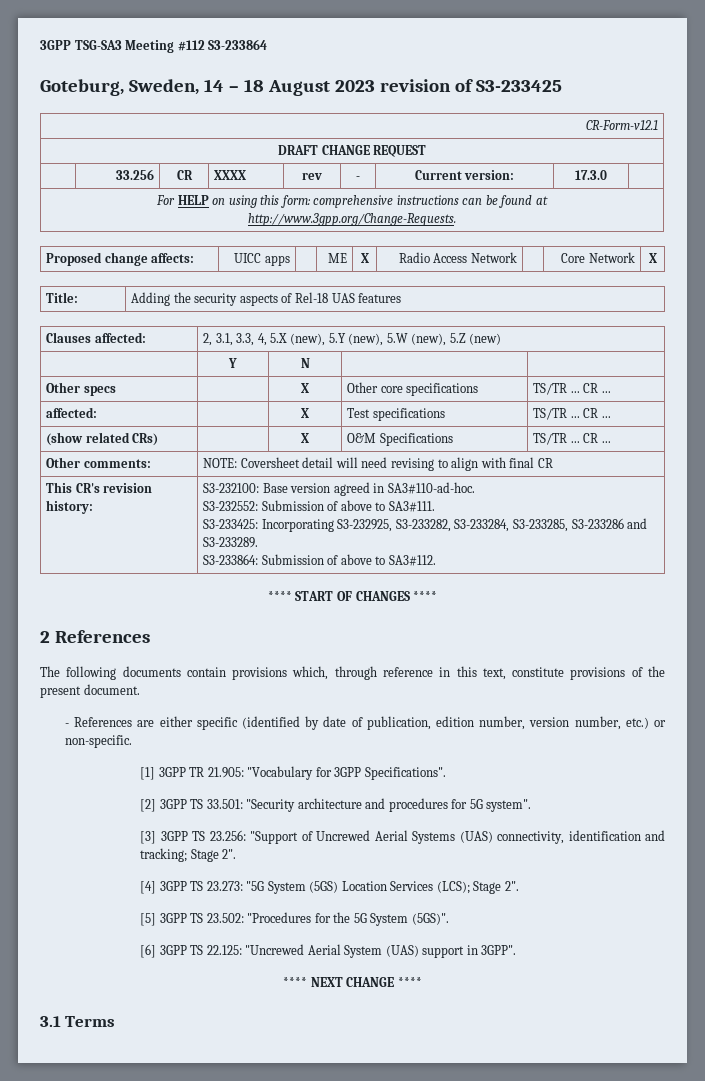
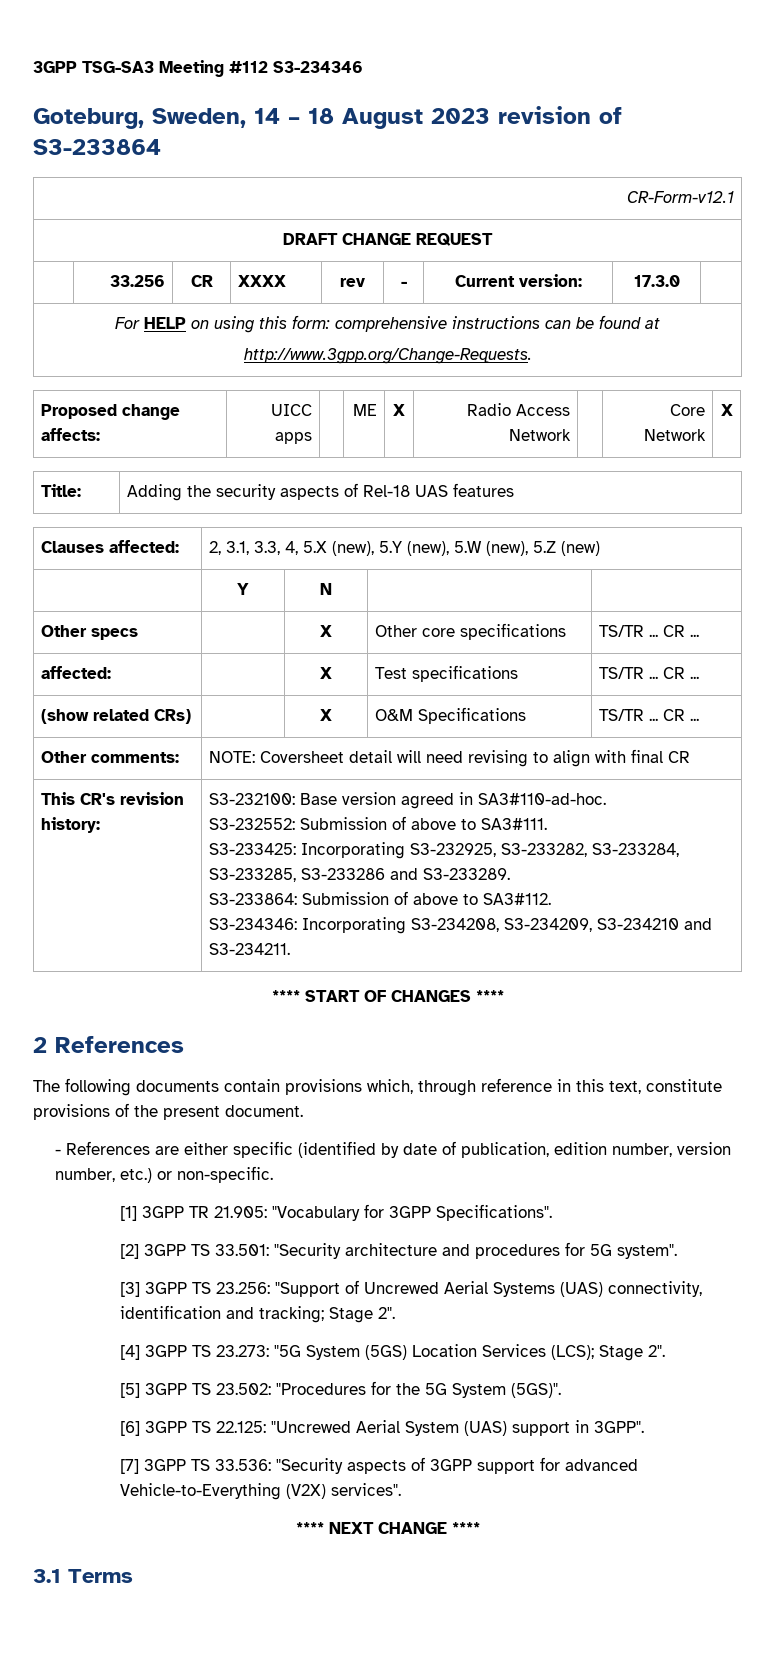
- 3GPP TSG-SA3 Meeting #112 S3-233864
+ 3GPP TSG-SA3 Meeting #112 S3-234346
- Goteburg, Sweden, 14 – 18 August 2023 revision of S3-233425
+ Goteburg, Sweden, 14 – 18 August 2023 revision of S3-233864
  This CR's revision history: | S3-232100: Base version agreed in SA3#110-ad-hoc.
  S3-232552: Submission of above to SA3#111.
  S3-233425: Incorporating S3-232925, S3-233282, S3-233284, S3-233285, S3-233286 and S3-233289.
  S3-233864: Submission of above to SA3#112.
+ S3-234346: Incorporating S3-234208, S3-234209, S3-234210 and S3-234211.
+ [7] 3GPP TS 33.536: "Security aspects of 3GPP support for advanced Vehicle-to-Everything (V2X) services".

